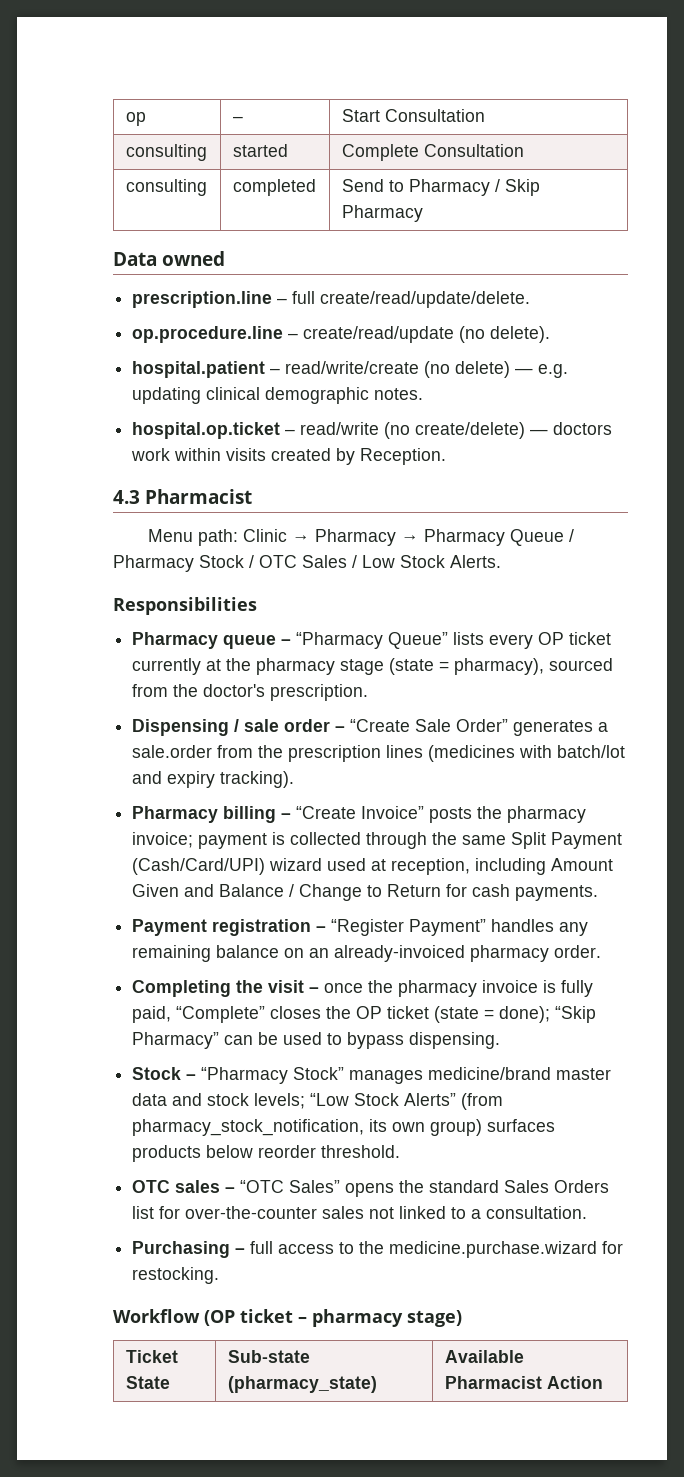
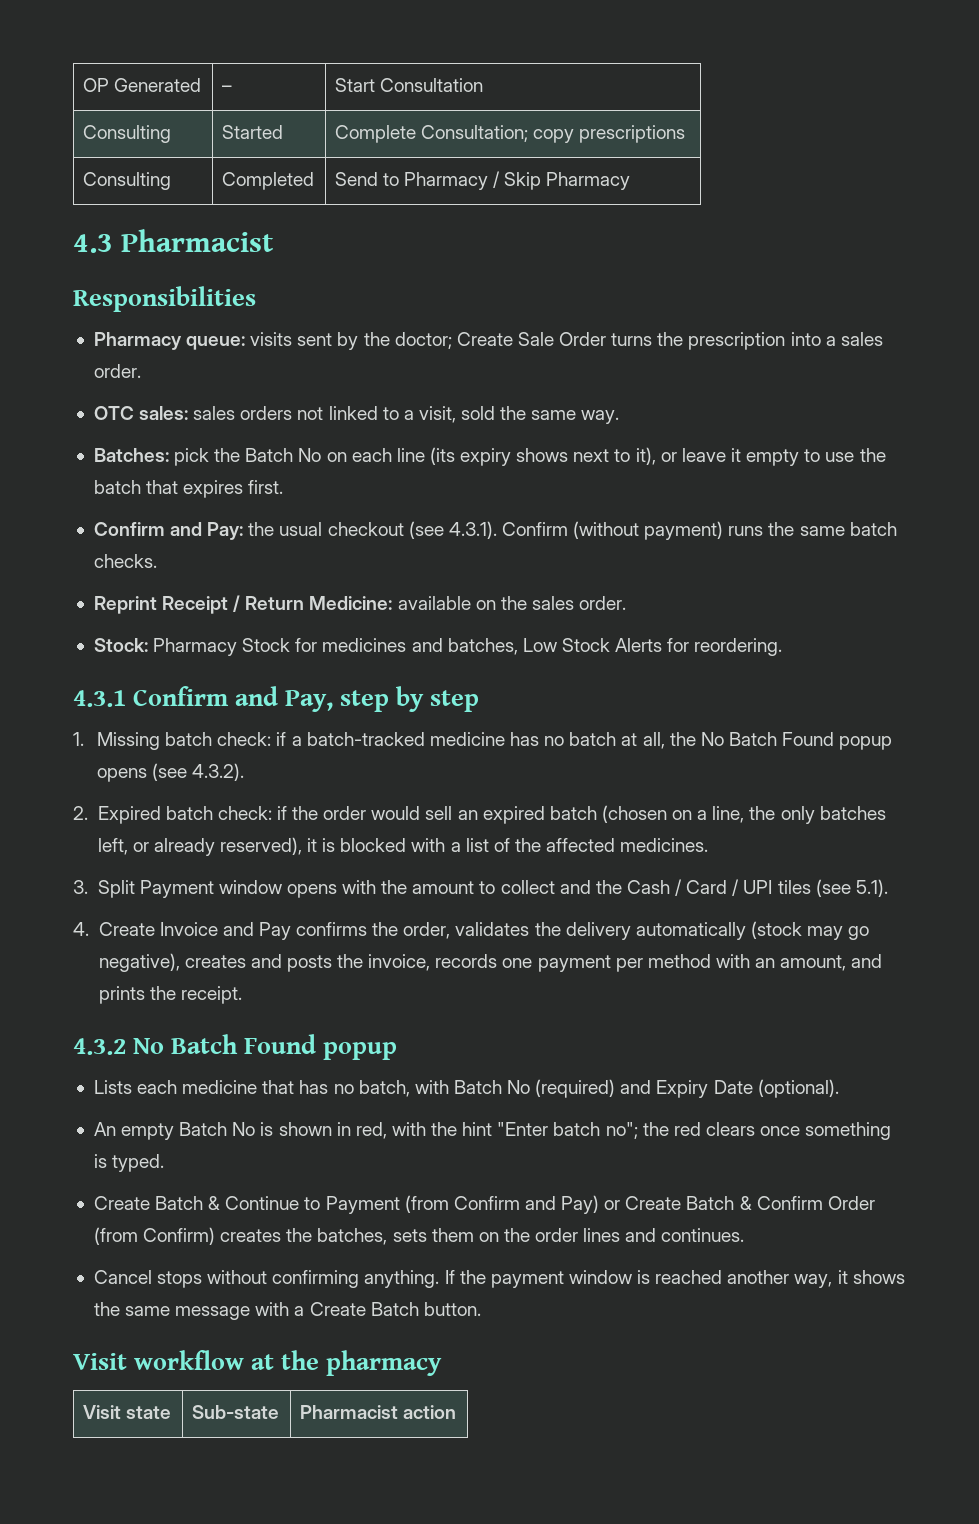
- op | – | Start Consultation
+ OP Generated | – | Start Consultation
- consulting | started | Complete Consultation
- consulting | completed | Send to Pharmacy / Skip Pharmacy
+ Consulting | Started | Complete Consultation; copy prescriptions
+ Consulting | Completed | Send to Pharmacy / Skip Pharmacy
- Data owned
- prescription.line – full create/read/update/delete.
- op.procedure.line – create/read/update (no delete).
- hospital.patient – read/write/create (no delete) — e.g. updating clinical demographic notes.
- hospital.op.ticket – read/write (no create/delete) — doctors work within visits created by Reception.
  4.3 Pharmacist
- Menu path: Clinic → Pharmacy → Pharmacy Queue / Pharmacy Stock / OTC Sales / Low Stock Alerts.
  Responsibilities
- Pharmacy queue – “Pharmacy Queue” lists every OP ticket currently at the pharmacy stage (state = pharmacy), sourced from the doctor's prescription.
- Dispensing / sale order – “Create Sale Order” generates a sale.order from the prescription lines (medicines with batch/lot and expiry tracking).
- Pharmacy billing – “Create Invoice” posts the pharmacy invoice; payment is collected through the same Split Payment (Cash/Card/UPI) wizard used at reception, including Amount Given and Balance / Change to Return for cash payments.
- Payment registration – “Register Payment” handles any remaining balance on an already-invoiced pharmacy order.
- Completing the visit – once the pharmacy invoice is fully paid, “Complete” closes the OP ticket (state = done); “Skip Pharmacy” can be used to bypass dispensing.
- Stock – “Pharmacy Stock” manages medicine/brand master data and stock levels; “Low Stock Alerts” (from pharmacy_stock_notification, its own group) surfaces products below reorder threshold.
- OTC sales – “OTC Sales” opens the standard Sales Orders list for over-the-counter sales not linked to a consultation.
- Purchasing – full access to the medicine.purchase.wizard for restocking.
- Workflow (OP ticket – pharmacy stage)
- Ticket State | Sub-state (pharmacy_state) | Available Pharmacist Action
+ Pharmacy queue: visits sent by the doctor; Create Sale Order turns the prescription into a sales order.
+ OTC sales: sales orders not linked to a visit, sold the same way.
+ Batches: pick the Batch No on each line (its expiry shows next to it), or leave it empty to use the batch that expires first.
+ Confirm and Pay: the usual checkout (see 4.3.1). Confirm (without payment) runs the same batch checks.
+ Reprint Receipt / Return Medicine: available on the sales order.
+ Stock: Pharmacy Stock for medicines and batches, Low Stock Alerts for reordering.
+ 4.3.1 Confirm and Pay, step by step
+ 1. Missing batch check: if a batch-tracked medicine has no batch at all, the No Batch Found popup opens (see 4.3.2).
+ 2. Expired batch check: if the order would sell an expired batch (chosen on a line, the only batches left, or already reserved), it is blocked with a list of the affected medicines.
+ 3. Split Payment window opens with the amount to collect and the Cash / Card / UPI tiles (see 5.1).
+ 4. Create Invoice and Pay confirms the order, validates the delivery automatically (stock may go negative), creates and posts the invoice, records one payment per method with an amount, and prints the receipt.
+ 4.3.2 No Batch Found popup
+ Lists each medicine that has no batch, with Batch No (required) and Expiry Date (optional).
+ An empty Batch No is shown in red, with the hint "Enter batch no"; the red clears once something is typed.
+ Create Batch & Continue to Payment (from Confirm and Pay) or Create Batch & Confirm Order (from Confirm) creates the batches, sets them on the order lines and continues.
+ Cancel stops without confirming anything. If the payment window is reached another way, it shows the same message with a Create Batch button.
+ Visit workflow at the pharmacy
+ Visit state | Sub-state | Pharmacist action

